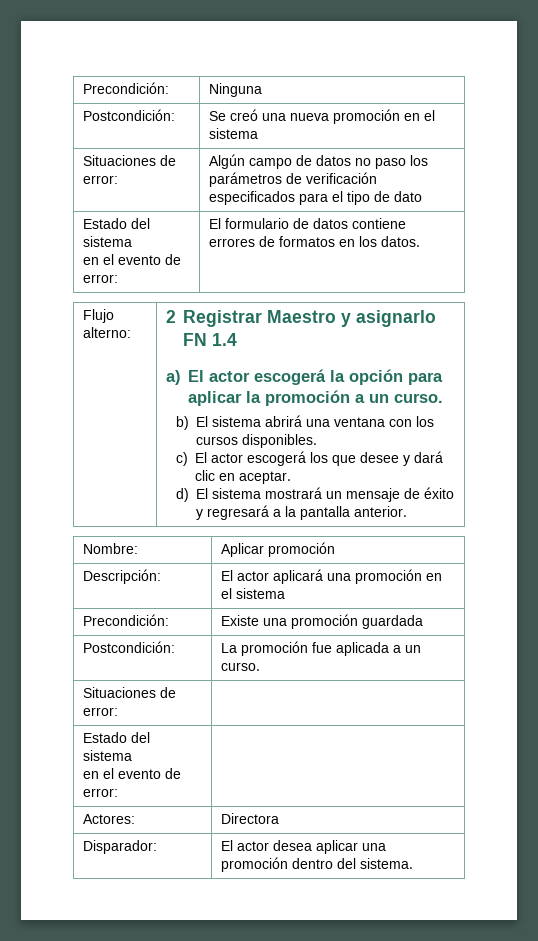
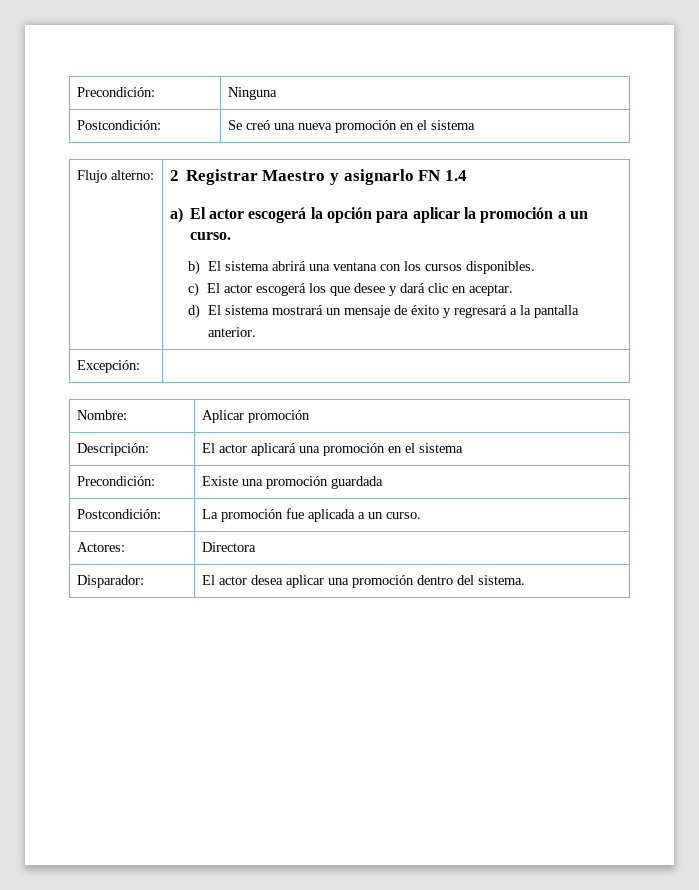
- Situaciones de error: | Algún campo de datos no paso los parámetros de verificación especificados para el tipo de dato
- Estado del sistema
- en el evento de error: | El formulario de datos contiene errores de formatos en los datos.
+ Excepción: |
  Postcondición: | La promoción fue aplicada a un curso.
- Situaciones de error: |
- Estado del sistema
- en el evento de error: |

